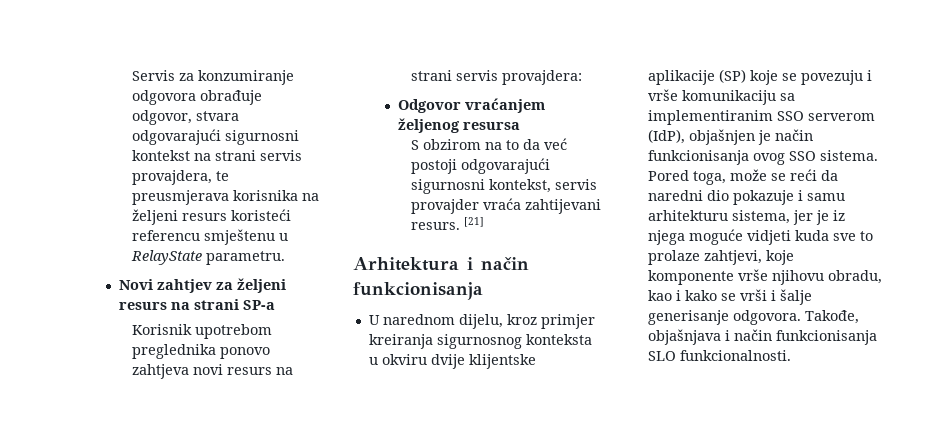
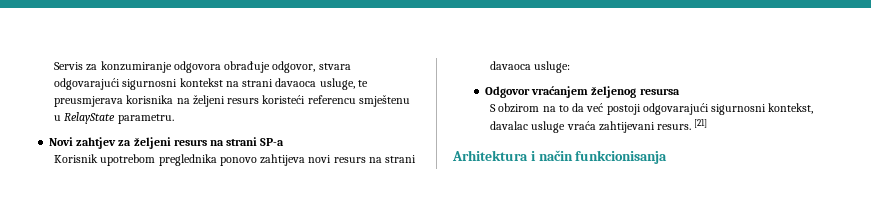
- Servis za konzumiranje odgovora obrađuje odgovor, stvara odgovarajući sigurnosni kontekst na strani servis provajdera, te preusmjerava korisnika na željeni resurs koristeći referencu smještenu u RelayState parametru.
+ Servis za konzumiranje odgovora obrađuje odgovor, stvara odgovarajući sigurnosni kontekst na strani davaoca usluge, te preusmjerava korisnika na željeni resurs koristeći referencu smještenu u RelayState parametru.
- Korisnik upotrebom preglednika ponovo zahtjeva novi resurs na strani servis provajdera:
+ Korisnik upotrebom preglednika ponovo zahtijeva novi resurs na strani davaoca usluge:
- S obzirom na to da već postoji odgovarajući sigurnosni kontekst, servis provajder vraća zahtijevani resurs.
+ S obzirom na to da već postoji odgovarajući sigurnosni kontekst, davalac usluge vraća zahtijevani resurs.
- U narednom dijelu, kroz primjer kreiranja sigurnosnog konteksta u okviru dvije klijentske aplikacije (SP) koje se povezuju i vrše komunikaciju sa implementiranim SSO serverom (IdP), objašnjen je način funkcionisanja ovog SSO sistema. Pored toga, može se reći da naredni dio pokazuje i samu arhitekturu sistema, jer je iz njega moguće vidjeti kuda sve to prolaze zahtjevi, koje komponente vrše njihovu obradu, kao i kako se vrši i šalje generisanje odgovora. Takođe, objašnjava i način funkcionisanja SLO funkcionalnosti.

